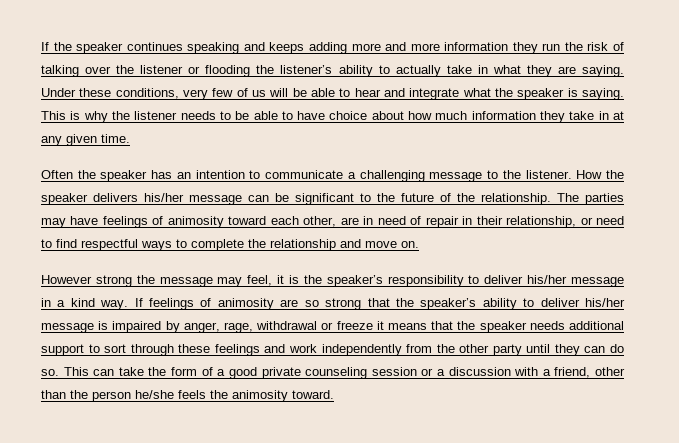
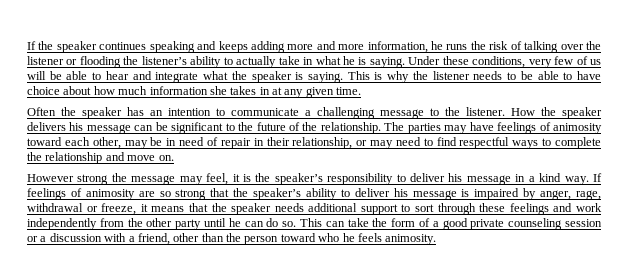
- If the speaker continues speaking and keeps adding more and more information they run the risk of talking over the listener or flooding the listener’s ability to actually take in what they are saying.
+ If the speaker continues speaking and keeps adding more and more information, he runs the risk of talking over the listener or flooding the listener’s ability to actually take in what he is saying.
- This is why the listener needs to be able to have choice about how much information they take in at any given time.
+ This is why the listener needs to be able to have choice about how much information she takes in at any given time.
- How the speaker delivers his/her message can be significant to the future of the relationship.
+ How the speaker delivers his message can be significant to the future of the relationship.
- The parties may have feelings of animosity toward each other, are in need of repair in their relationship, or need to find respectful ways to complete the relationship and move on.
+ The parties may have feelings of animosity toward each other, may be in need of repair in their relationship, or may need to find respectful ways to complete the relationship and move on.
- However strong the message may feel, it is the speaker’s responsibility to deliver his/her message in a kind way.
+ However strong the message may feel, it is the speaker’s responsibility to deliver his message in a kind way.
- If feelings of animosity are so strong that the speaker’s ability to deliver his/her message is impaired by anger, rage, withdrawal or freeze it means that the speaker needs additional support to sort through these feelings and work independently from the other party until they can do so.
+ If feelings of animosity are so strong that the speaker’s ability to deliver his message is impaired by anger, rage, withdrawal or freeze, it means that the speaker needs additional support to sort through these feelings and work independently from the other party until he can do so.
- This can take the form of a good private counseling session or a discussion with a friend, other than the person he/she feels the animosity toward.
+ This can take the form of a good private counseling session or a discussion with a friend, other than the person toward who he feels animosity.

